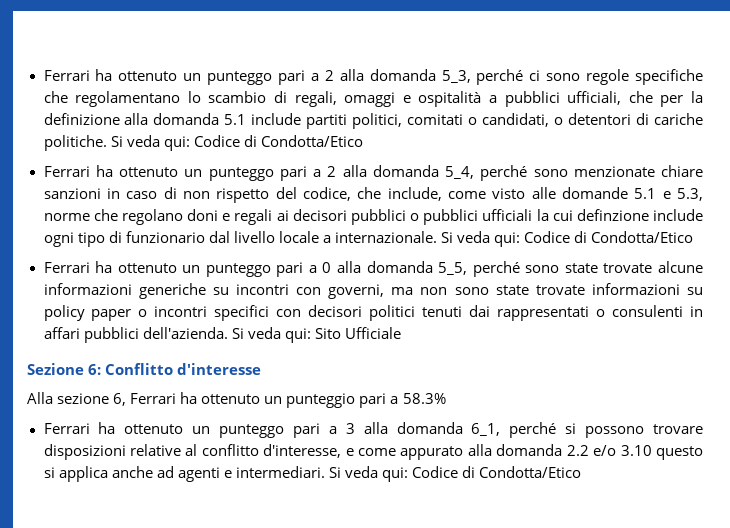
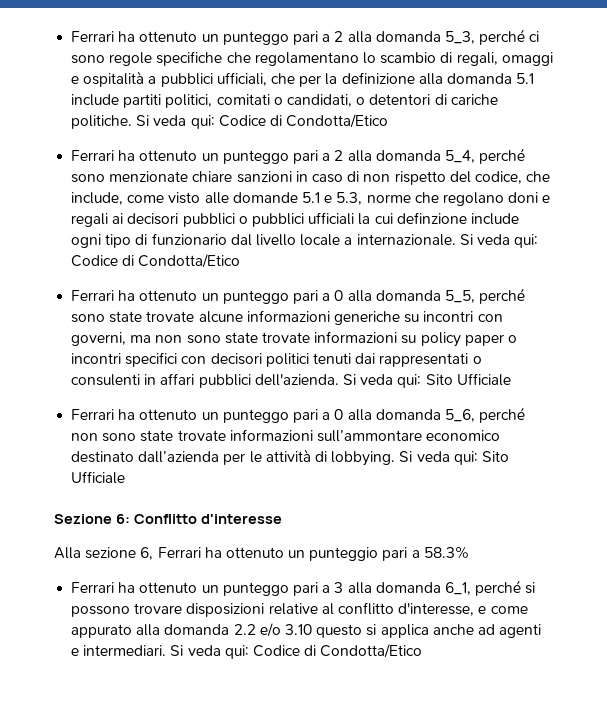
+ Ferrari ha ottenuto un punteggo pari a 0 alla domanda 5_6, perché non sono state trovate informazioni sull’ammontare economico destinato dall’azienda per le attività di lobbying. Si veda qui: Sito Ufficiale

